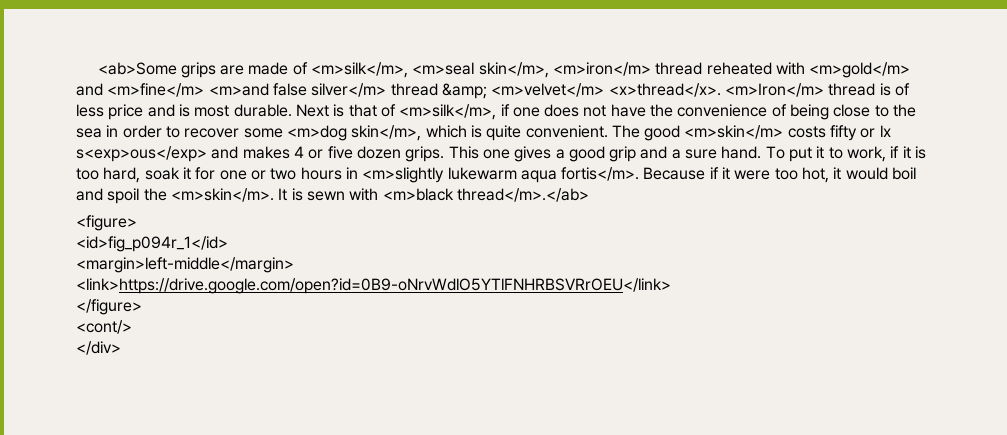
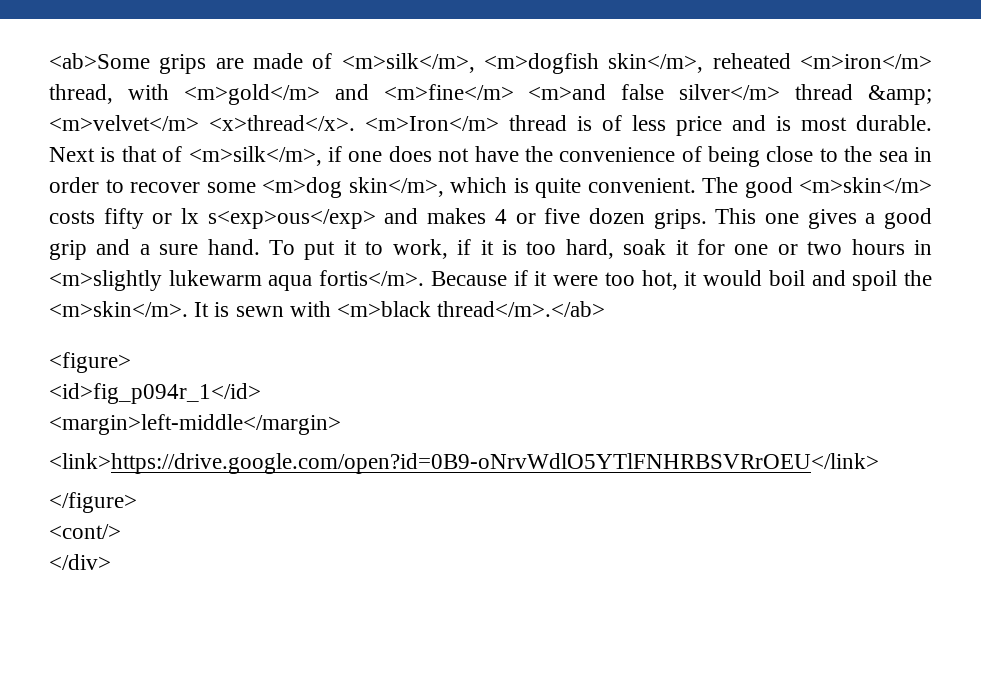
- <ab>Some grips are made of <m>silk</m>, <m>seal skin</m>, <m>iron</m> thread reheated with <m>gold</m> and <m>fine</m> <m>and false silver</m> thread &amp; <m>velvet</m> <x>thread</x>.
+ <ab>Some grips are made of <m>silk</m>, <m>dogfish skin</m>, reheated <m>iron</m> thread, with <m>gold</m> and <m>fine</m> <m>and false silver</m> thread &amp; <m>velvet</m> <x>thread</x>.

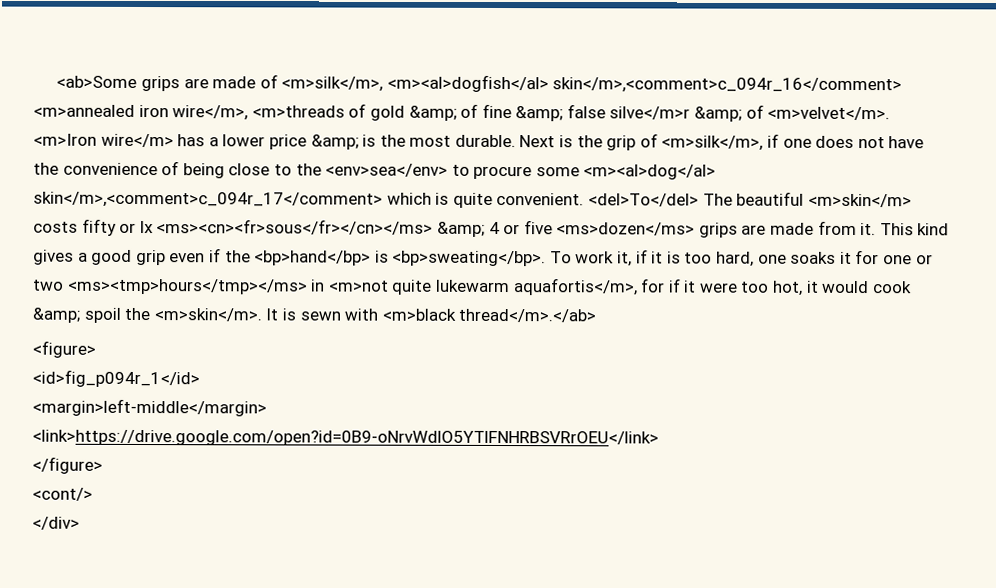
- <ab>Some grips are made of <m>silk</m>, <m>dogfish skin</m>, reheated <m>iron</m> thread, with <m>gold</m> and <m>fine</m> <m>and false silver</m> thread &amp; <m>velvet</m> <x>thread</x>. <m>Iron</m> thread is of less price and is most durable.
+ <ab>Some grips are made of <m>silk</m>, <m><al>dogfish</al> skin</m>,<comment>c_094r_16</comment> <m>annealed iron wire</m>, <m>threads of gold &amp; of fine &amp; false silve</m>r &amp; of <m>velvet</m>. <m>Iron wire</m> has a lower price &amp; is the most durable.
- Next is that of <m>silk</m>, if one does not have the convenience of being close to the sea in order to recover some <m>dog skin</m>, which is quite convenient.
+ Next is the grip of <m>silk</m>, if one does not have the convenience of being close to the <env>sea</env> to procure some <m><al>dog</al> skin</m>,<comment>c_094r_17</comment> which is quite convenient.
- The good <m>skin</m> costs fifty or lx s<exp>ous</exp> and makes 4 or five dozen grips. This one gives a good grip and a sure hand. To put it to work, if it is too hard, soak it for one or two hours in <m>slightly lukewarm aqua fortis</m>. Because if it were too hot, it would boil and spoil the <m>skin</m>.
+ <del>To</del> The beautiful <m>skin</m> costs fifty or lx <ms><cn><fr>sous</fr></cn></ms> &amp; 4 or five <ms>dozen</ms> grips are made from it. This kind gives a good grip even if the <bp>hand</bp> is <bp>sweating</bp>. To work it, if it is too hard, one soaks it for one or two <ms><tmp>hours</tmp></ms> in <m>not quite lukewarm aquafortis</m>, for if it were too hot, it would cook &amp; spoil the <m>skin</m>.

